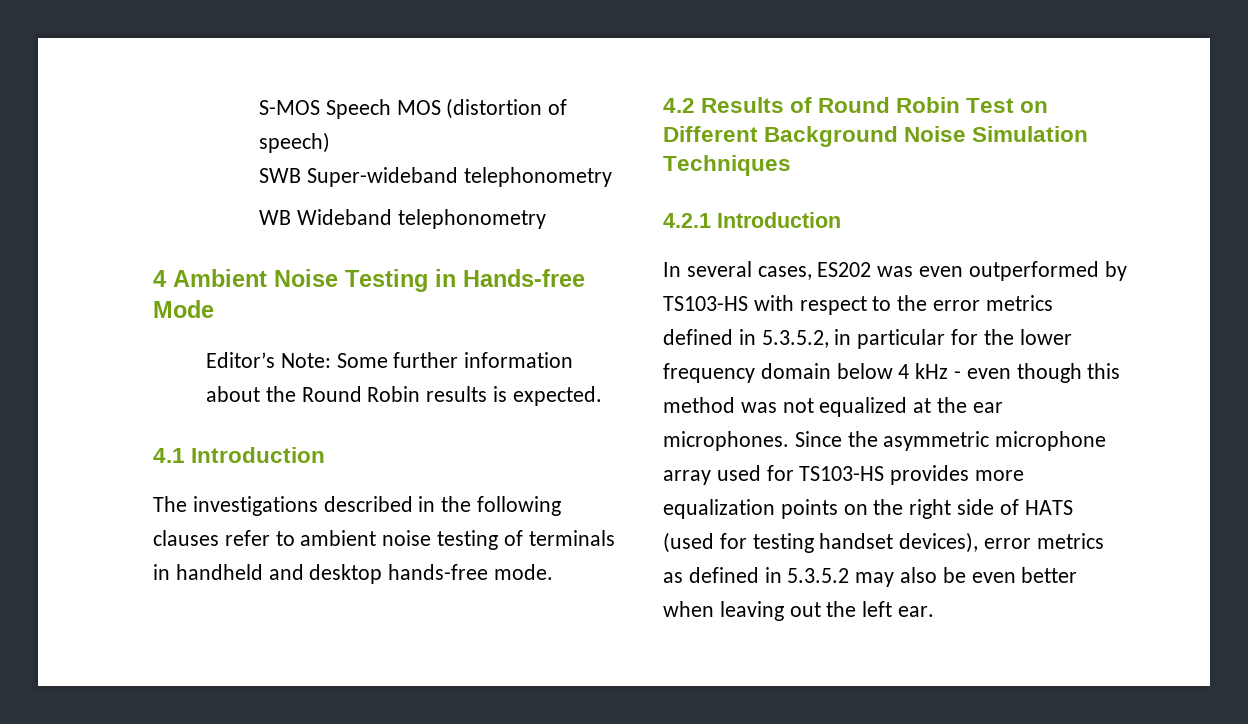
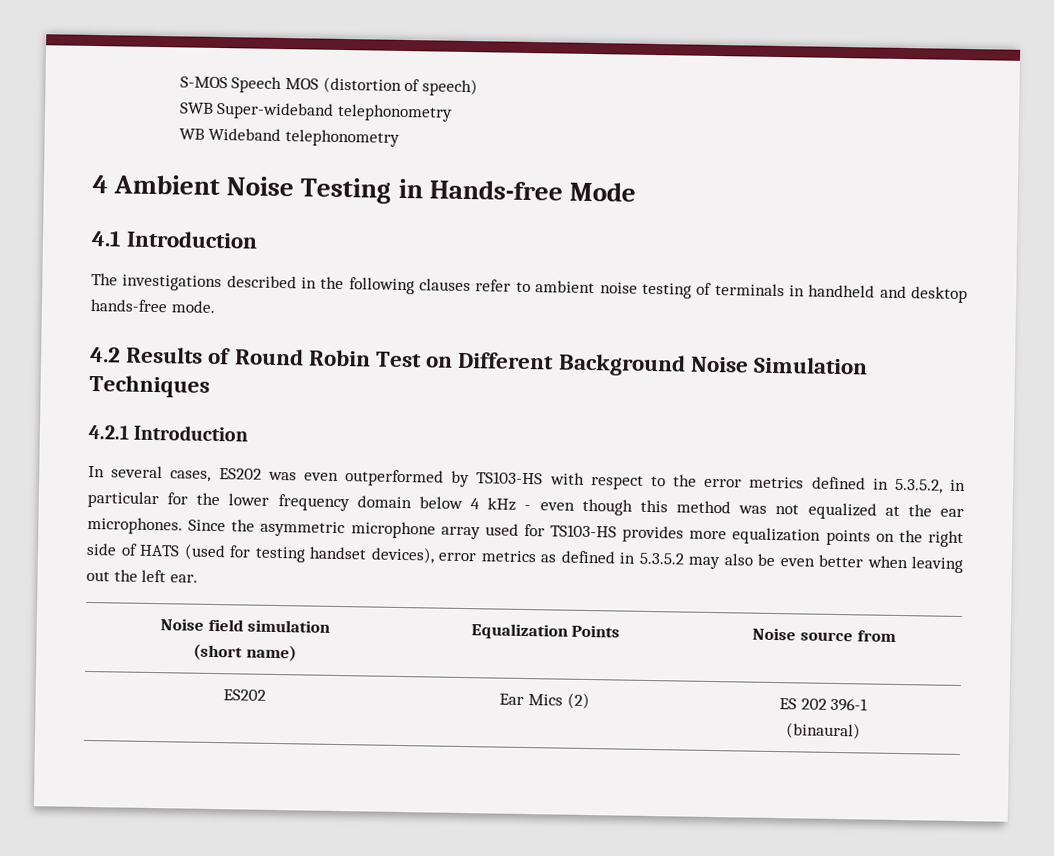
- Editor’s Note: Some further information about the Round Robin results is expected.
+ Noise field simulation
+ (short name) | Equalization Points | Noise source from
+ ES202 | Ear Mics (2) | ES 202 396-1
+ (binaural)

